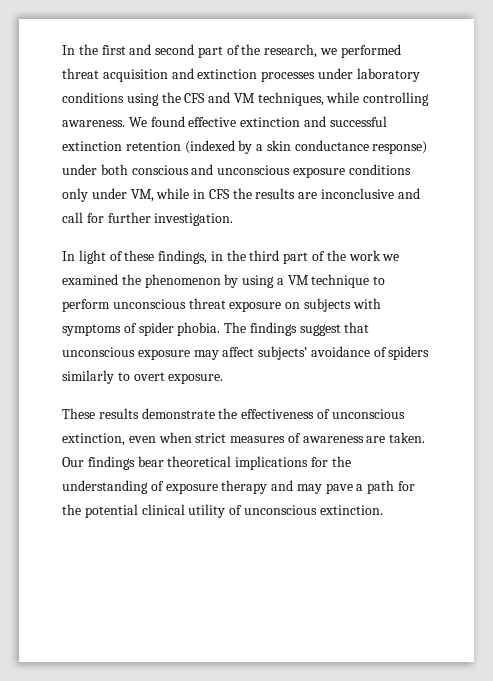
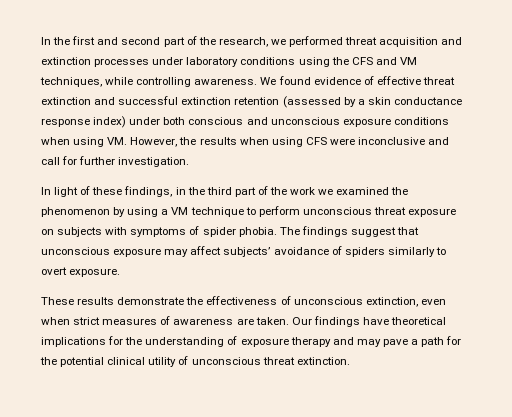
- We found effective extinction and successful extinction retention (indexed by a skin conductance response) under both conscious and unconscious exposure conditions only under VM, while in CFS the results are inconclusive and call for further investigation.
+ We found evidence of effective threat extinction and successful extinction retention (assessed by a skin conductance response index) under both conscious and unconscious exposure conditions when using VM. However, the results when using CFS were inconclusive and call for further investigation.
- Our findings bear theoretical implications for the understanding of exposure therapy and may pave a path for the potential clinical utility of unconscious extinction.
+ Our findings have theoretical implications for the understanding of exposure therapy and may pave a path for the potential clinical utility of unconscious threat extinction.

